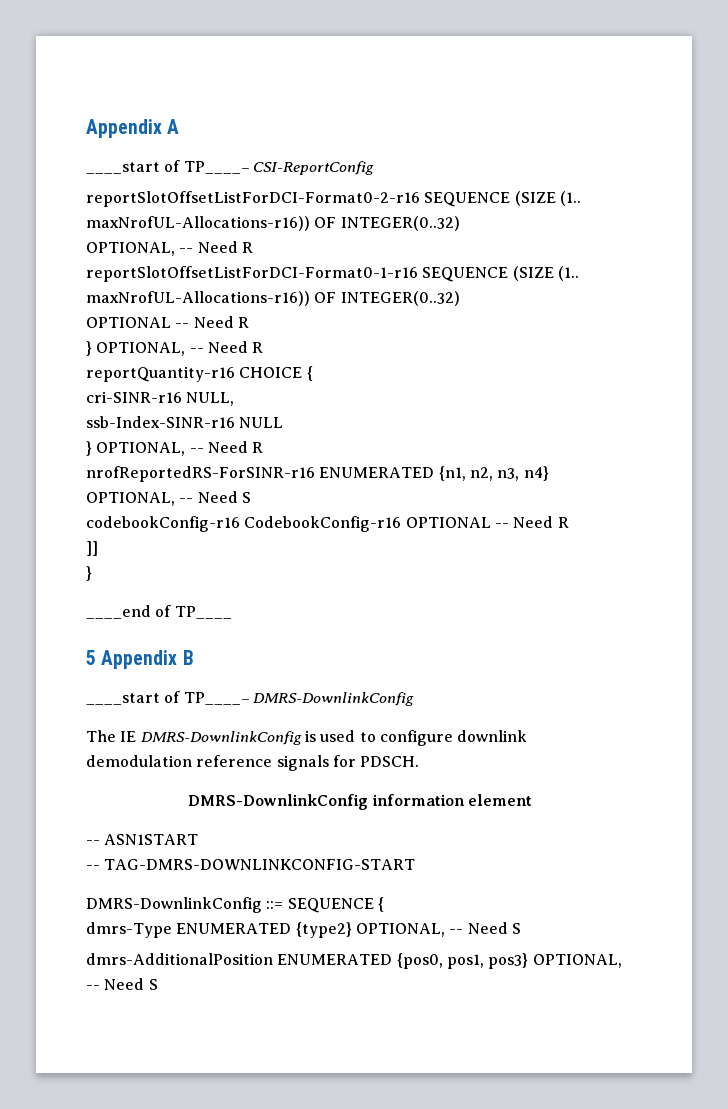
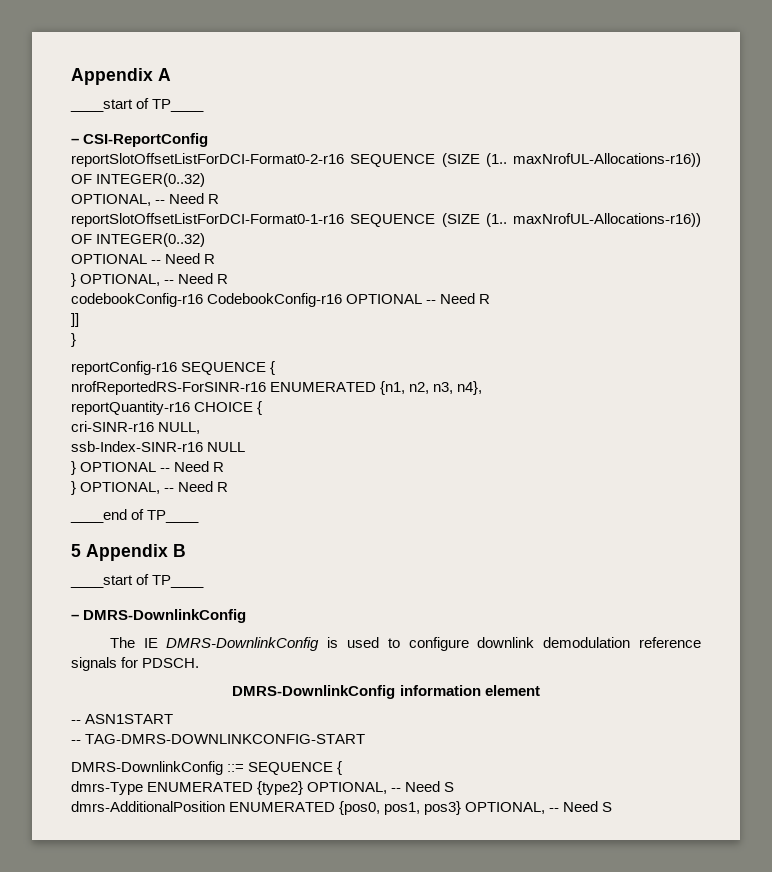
  Appendix A
- ____start of TP____– CSI-ReportConfig
+ ____start of TP____
+ – CSI-ReportConfig
+ codebookConfig-r16 CodebookConfig-r16 OPTIONAL -- Need R
+ ]]
+ }
+ reportConfig-r16 SEQUENCE {
+ nrofReportedRS-ForSINR-r16 ENUMERATED {n1, n2, n3, n4},
  ssb-Index-SINR-r16 NULL
+ } OPTIONAL -- Need R
  } OPTIONAL, -- Need R
- nrofReportedRS-ForSINR-r16 ENUMERATED {n1, n2, n3, n4} OPTIONAL, -- Need S
- codebookConfig-r16 CodebookConfig-r16 OPTIONAL -- Need R
- ]]
- }
  5 Appendix B
- ____start of TP____– DMRS-DownlinkConfig
+ ____start of TP____
+ – DMRS-DownlinkConfig

